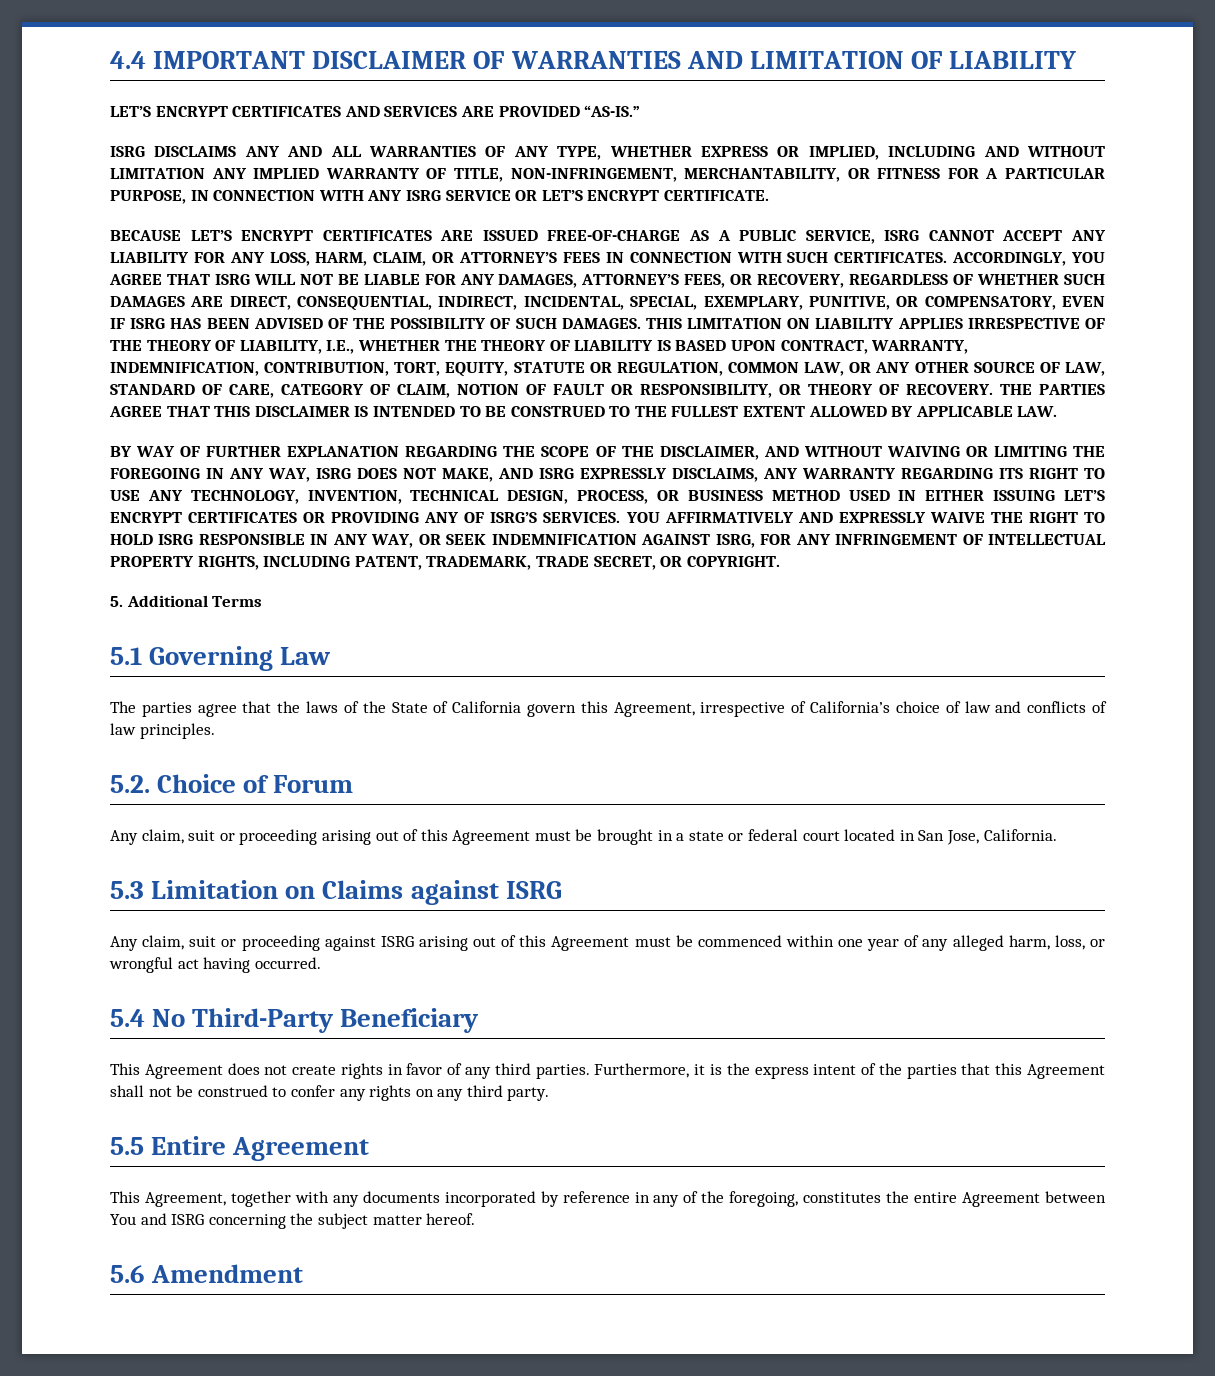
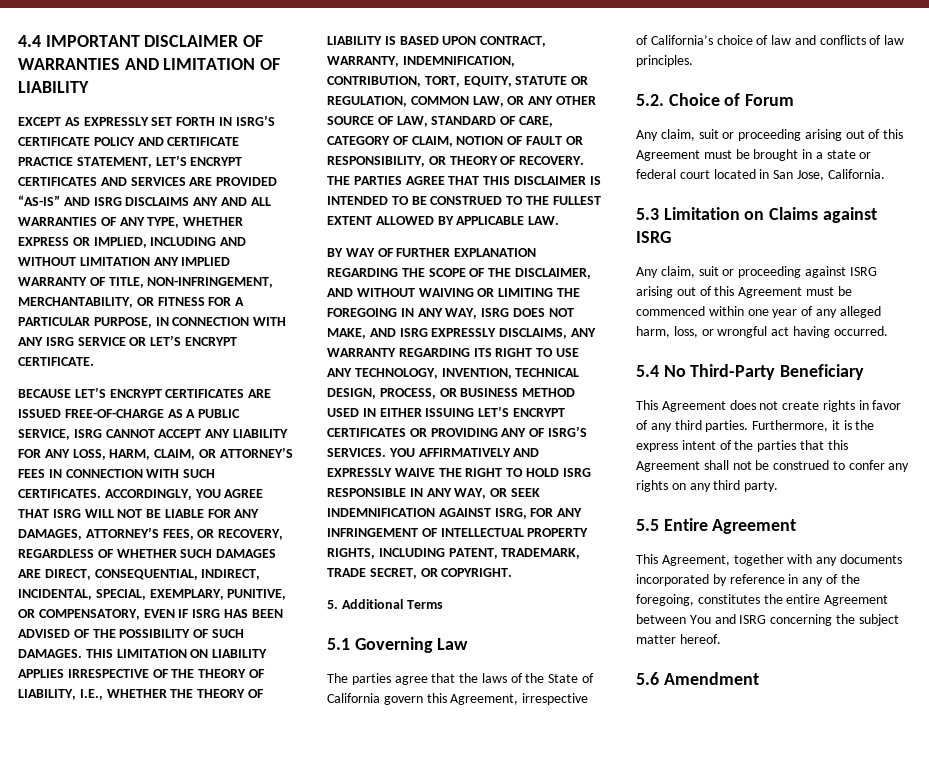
- LET’S ENCRYPT CERTIFICATES AND SERVICES ARE PROVIDED “AS-IS.”
- ISRG DISCLAIMS ANY AND ALL WARRANTIES OF ANY TYPE, WHETHER EXPRESS OR IMPLIED, INCLUDING AND WITHOUT LIMITATION ANY IMPLIED WARRANTY OF TITLE, NON-INFRINGEMENT, MERCHANTABILITY, OR FITNESS FOR A PARTICULAR PURPOSE, IN CONNECTION WITH ANY ISRG SERVICE OR LET’S ENCRYPT CERTIFICATE.
+ EXCEPT AS EXPRESSLY SET FORTH IN ISRG’S CERTIFICATE POLICY AND CERTIFICATE PRACTICE STATEMENT, LET’S ENCRYPT CERTIFICATES AND SERVICES ARE PROVIDED “AS-IS” AND ISRG DISCLAIMS ANY AND ALL WARRANTIES OF ANY TYPE, WHETHER EXPRESS OR IMPLIED, INCLUDING AND WITHOUT LIMITATION ANY IMPLIED WARRANTY OF TITLE, NON-INFRINGEMENT, MERCHANTABILITY, OR FITNESS FOR A PARTICULAR PURPOSE, IN CONNECTION WITH ANY ISRG SERVICE OR LET’S ENCRYPT CERTIFICATE.

